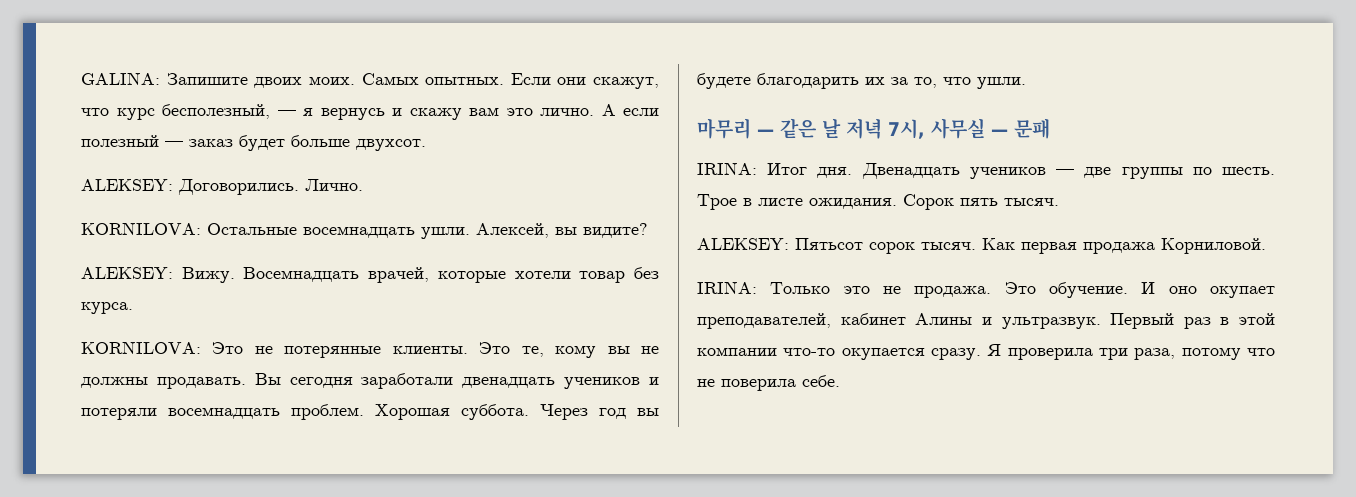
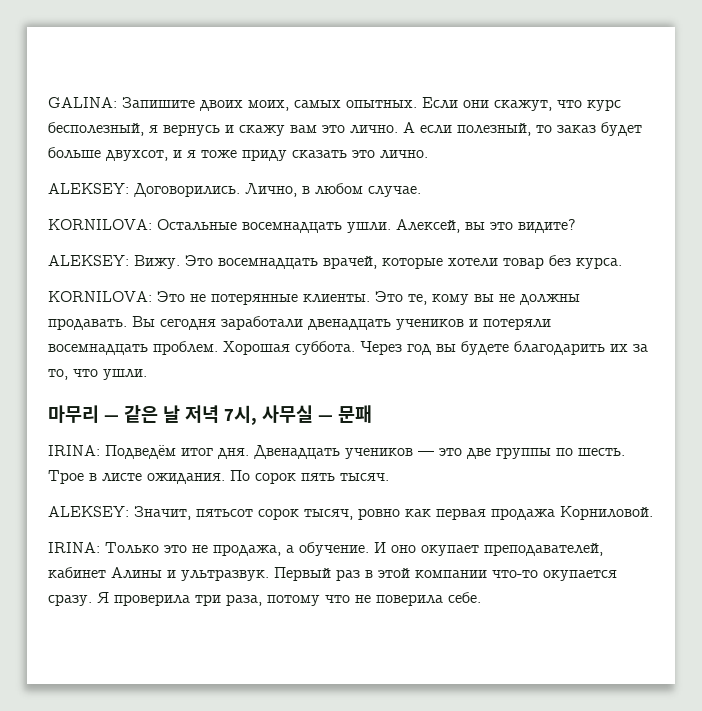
- GALINA: Запишите двоих моих. Самых опытных.
+ GALINA: Запишите двоих моих, самых опытных.
- Если они скажут, что курс бесполезный, — я вернусь и скажу вам это лично.
+ Если они скажут, что курс бесполезный, я вернусь и скажу вам это лично.
- А если полезный — заказ будет больше двухсот.
- ALEKSEY: Договорились. Лично.
+ А если полезный, то заказ будет больше двухсот, и я тоже приду сказать это лично.
+ ALEKSEY: Договорились. Лично, в любом случае.
- Алексей, вы видите?
+ Алексей, вы это видите?
- Восемнадцать врачей, которые хотели товар без курса.
+ Это восемнадцать врачей, которые хотели товар без курса.
- IRINA: Итог дня.
+ IRINA: Подведём итог дня.
- Двенадцать учеников — две группы по шесть.
+ Двенадцать учеников — это две группы по шесть.
- Сорок пять тысяч.
+ По сорок пять тысяч.
- ALEKSEY: Пятьсот сорок тысяч. Как первая продажа Корниловой.
+ ALEKSEY: Значит, пятьсот сорок тысяч, ровно как первая продажа Корниловой.
- IRINA: Только это не продажа. Это обучение.
+ IRINA: Только это не продажа, а обучение.

